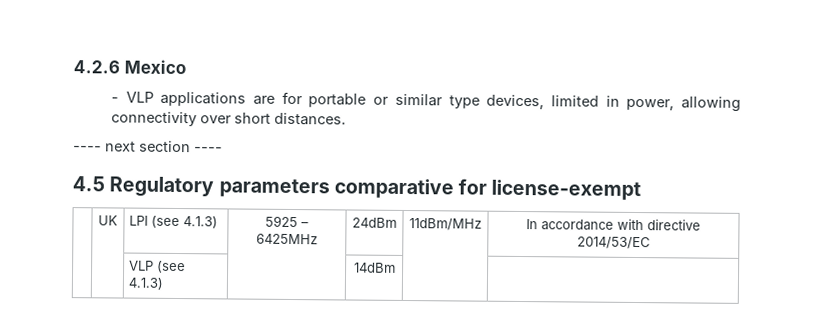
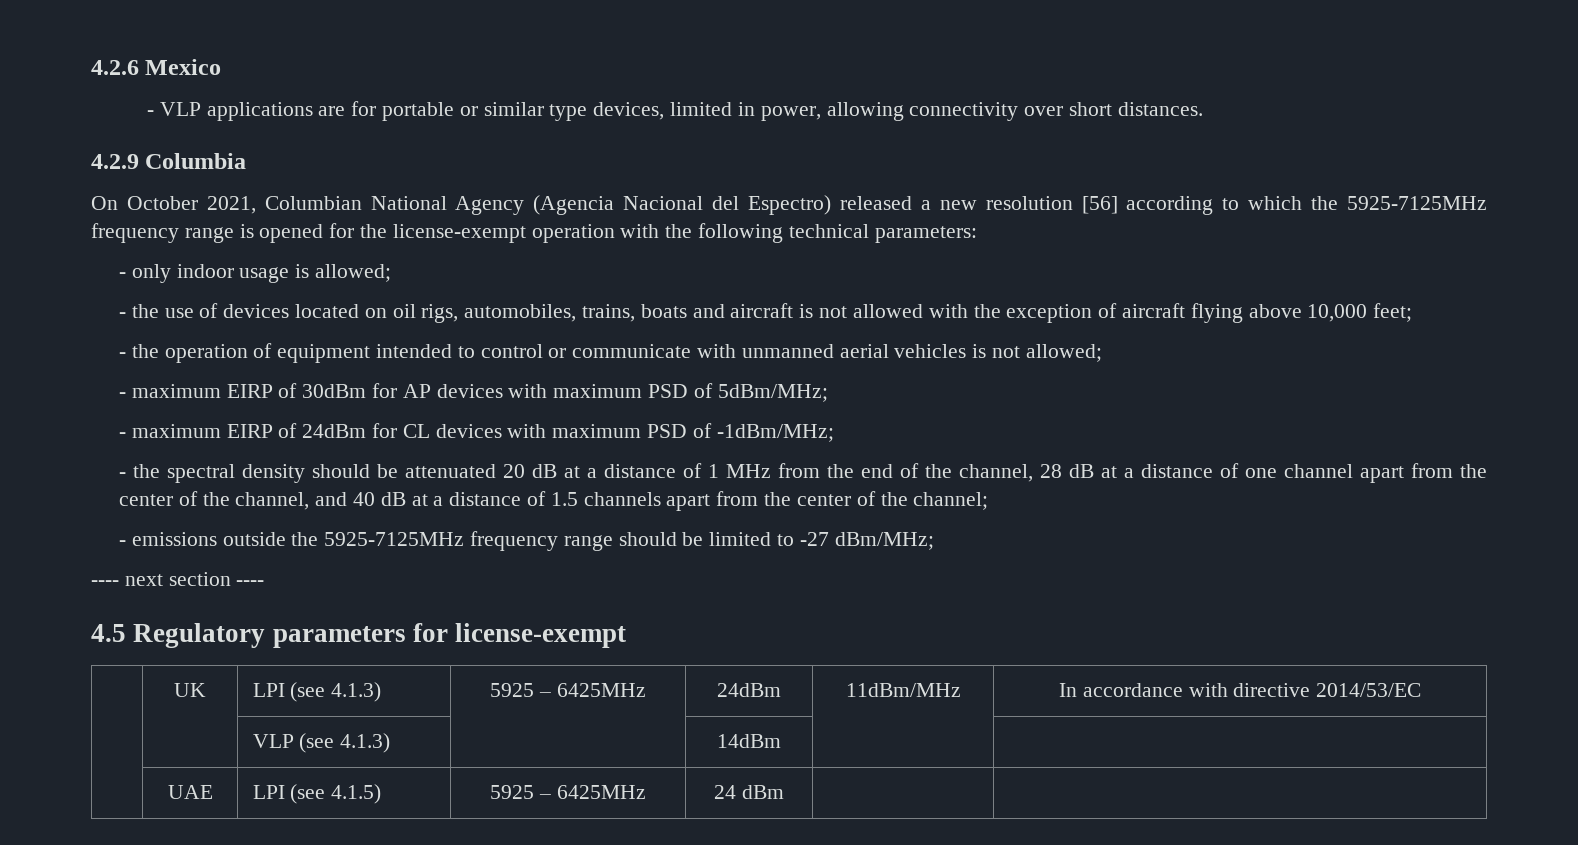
+ 4.2.9 Columbia
+ On October 2021, Columbian National Agency (Agencia Nacional del Espectro) released a new resolution [56] according to which the 5925-7125MHz frequency range is opened for the license-exempt operation with the following technical parameters:
+ - only indoor usage is allowed;
+ - the use of devices located on oil rigs, automobiles, trains, boats and aircraft is not allowed with the exception of aircraft flying above 10,000 feet;
+ - the operation of equipment intended to control or communicate with unmanned aerial vehicles is not allowed;
+ - maximum EIRP of 30dBm for AP devices with maximum PSD of 5dBm/MHz;
+ - maximum EIRP of 24dBm for CL devices with maximum PSD of -1dBm/MHz;
+ - the spectral density should be attenuated 20 dB at a distance of 1 MHz from the end of the channel, 28 dB at a distance of one channel apart from the center of the channel, and 40 dB at a distance of 1.5 channels apart from the center of the channel;
+ - emissions outside the 5925-7125MHz frequency range should be limited to -27 dBm/MHz;
- 4.5 Regulatory parameters comparative for license-exempt
+ 4.5 Regulatory parameters for license-exempt
+ | UAE | LPI (see 4.1.5) | 5925 – 6425MHz | 24 dBm | |

